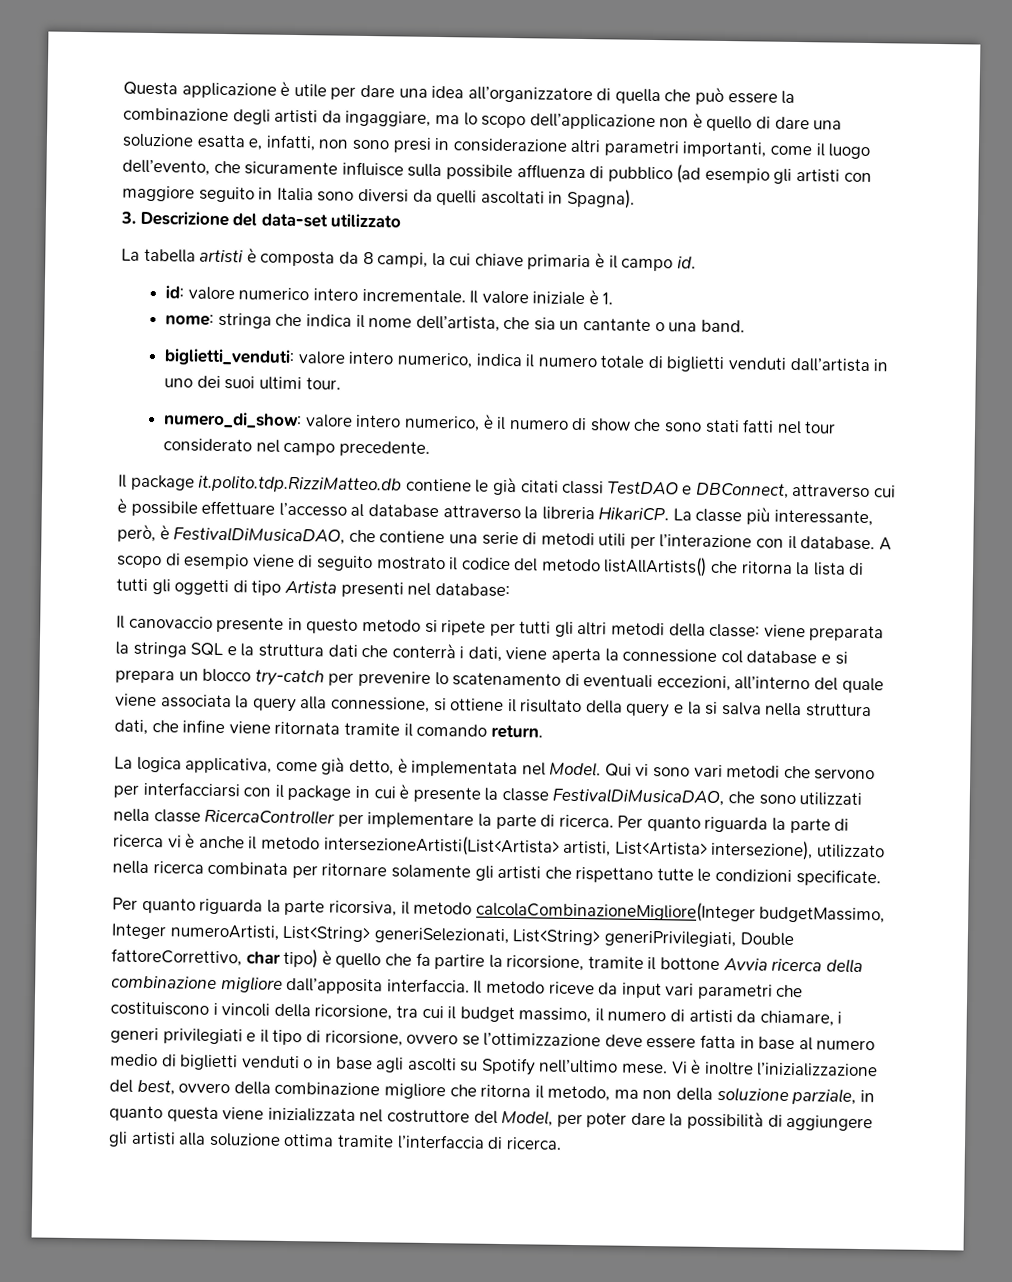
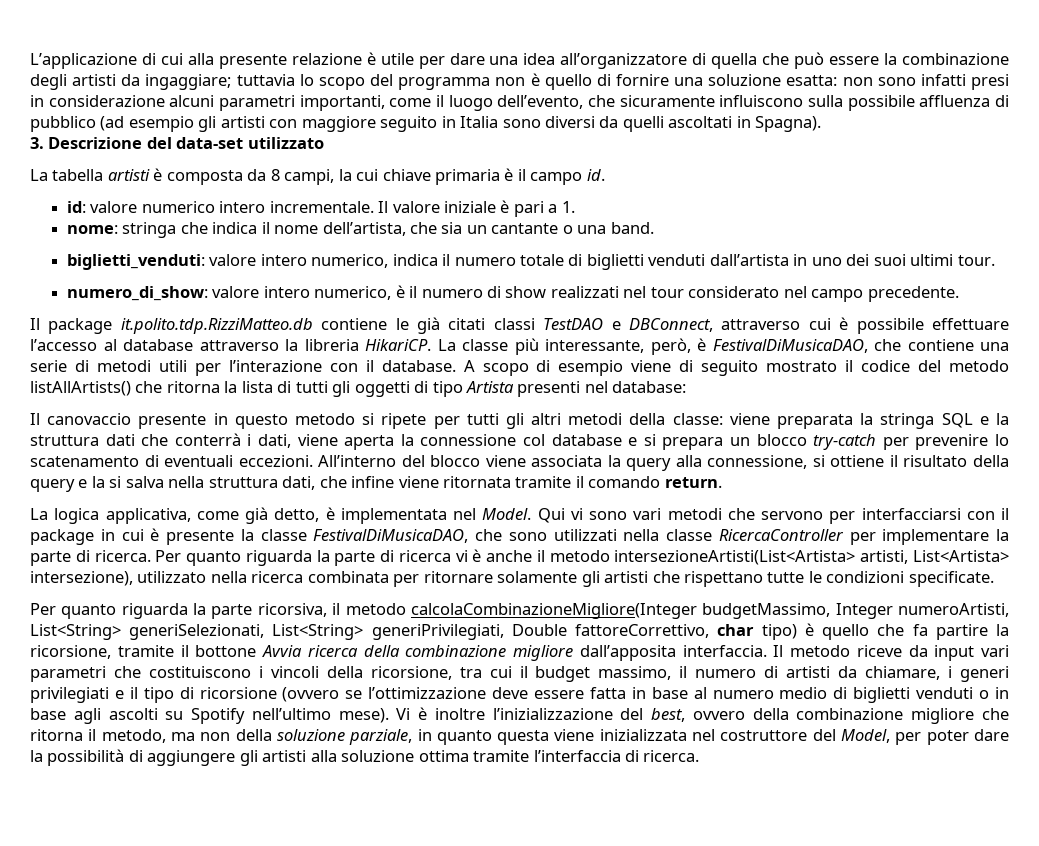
- Questa applicazione è utile per dare una idea all’organizzatore di quella che può essere la combinazione degli artisti da ingaggiare, ma lo scopo dell’applicazione non è quello di dare una soluzione esatta e, infatti, non sono presi in considerazione altri parametri importanti, come il luogo dell’evento, che sicuramente influisce sulla possibile affluenza di pubblico (ad esempio gli artisti con maggiore seguito in Italia sono diversi da quelli ascoltati in Spagna).
+ L’applicazione di cui alla presente relazione è utile per dare una idea all’organizzatore di quella che può essere la combinazione degli artisti da ingaggiare; tuttavia lo scopo del programma non è quello di fornire una soluzione esatta: non sono infatti presi in considerazione alcuni parametri importanti, come il luogo dell’evento, che sicuramente influiscono sulla possibile affluenza di pubblico (ad esempio gli artisti con maggiore seguito in Italia sono diversi da quelli ascoltati in Spagna).
- Il valore iniziale è 1.
+ Il valore iniziale è pari a 1.
- numero_di_show: valore intero numerico, è il numero di show che sono stati fatti nel tour considerato nel campo precedente.
+ numero_di_show: valore intero numerico, è il numero di show realizzati nel tour considerato nel campo precedente.
- viene preparata la stringa SQL e la struttura dati che conterrà i dati, viene aperta la connessione col database e si prepara un blocco try-catch per prevenire lo scatenamento di eventuali eccezioni, all’interno del quale viene associata la query alla connessione, si ottiene il risultato della query e la si salva nella struttura dati, che infine viene ritornata tramite il comando return.
+ viene preparata la stringa SQL e la struttura dati che conterrà i dati, viene aperta la connessione col database e si prepara un blocco try-catch per prevenire lo scatenamento di eventuali eccezioni. All’interno del blocco viene associata la query alla connessione, si ottiene il risultato della query e la si salva nella struttura dati, che infine viene ritornata tramite il comando return.
- Il metodo riceve da input vari parametri che costituiscono i vincoli della ricorsione, tra cui il budget massimo, il numero di artisti da chiamare, i generi privilegiati e il tipo di ricorsione, ovvero se l’ottimizzazione deve essere fatta in base al numero medio di biglietti venduti o in base agli ascolti su Spotify nell’ultimo mese.
+ Il metodo riceve da input vari parametri che costituiscono i vincoli della ricorsione, tra cui il budget massimo, il numero di artisti da chiamare, i generi privilegiati e il tipo di ricorsione (ovvero se l’ottimizzazione deve essere fatta in base al numero medio di biglietti venduti o in base agli ascolti su Spotify nell’ultimo mese).

